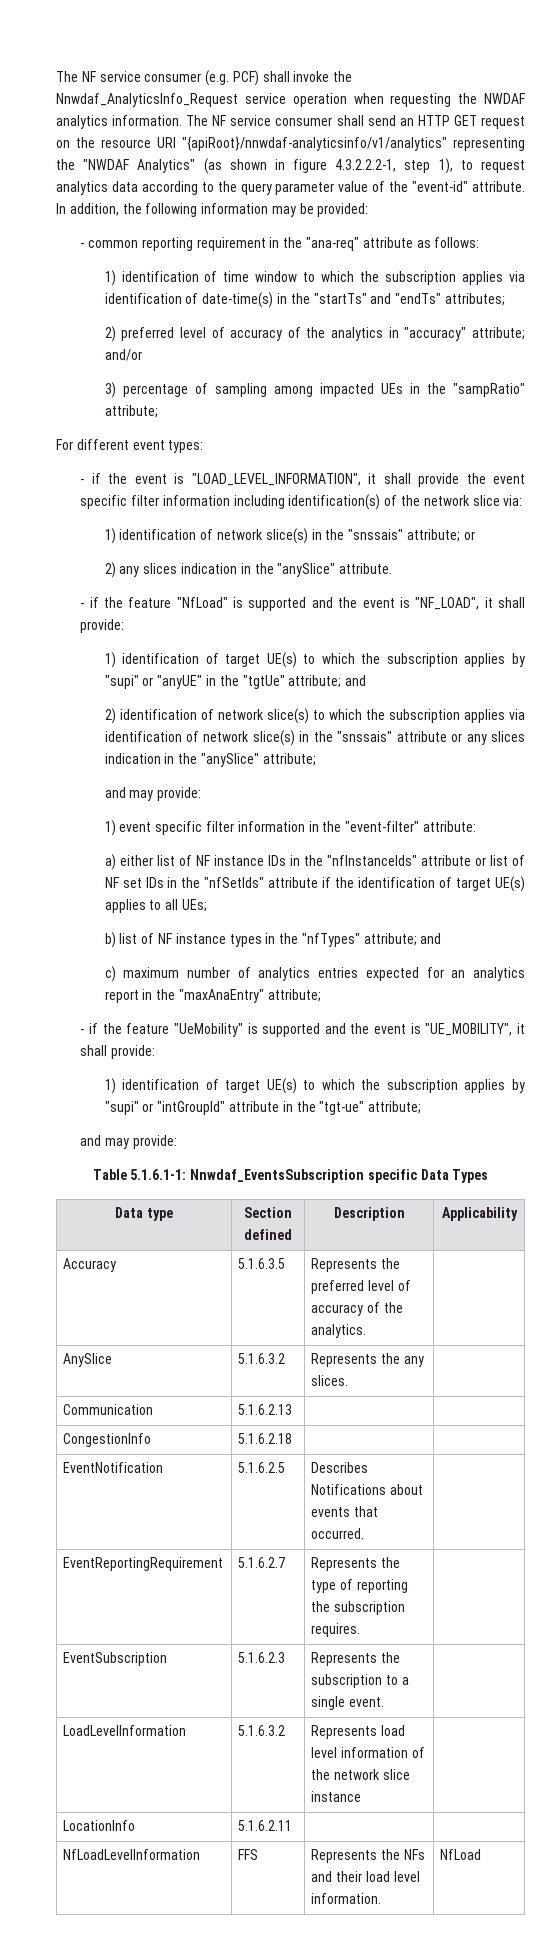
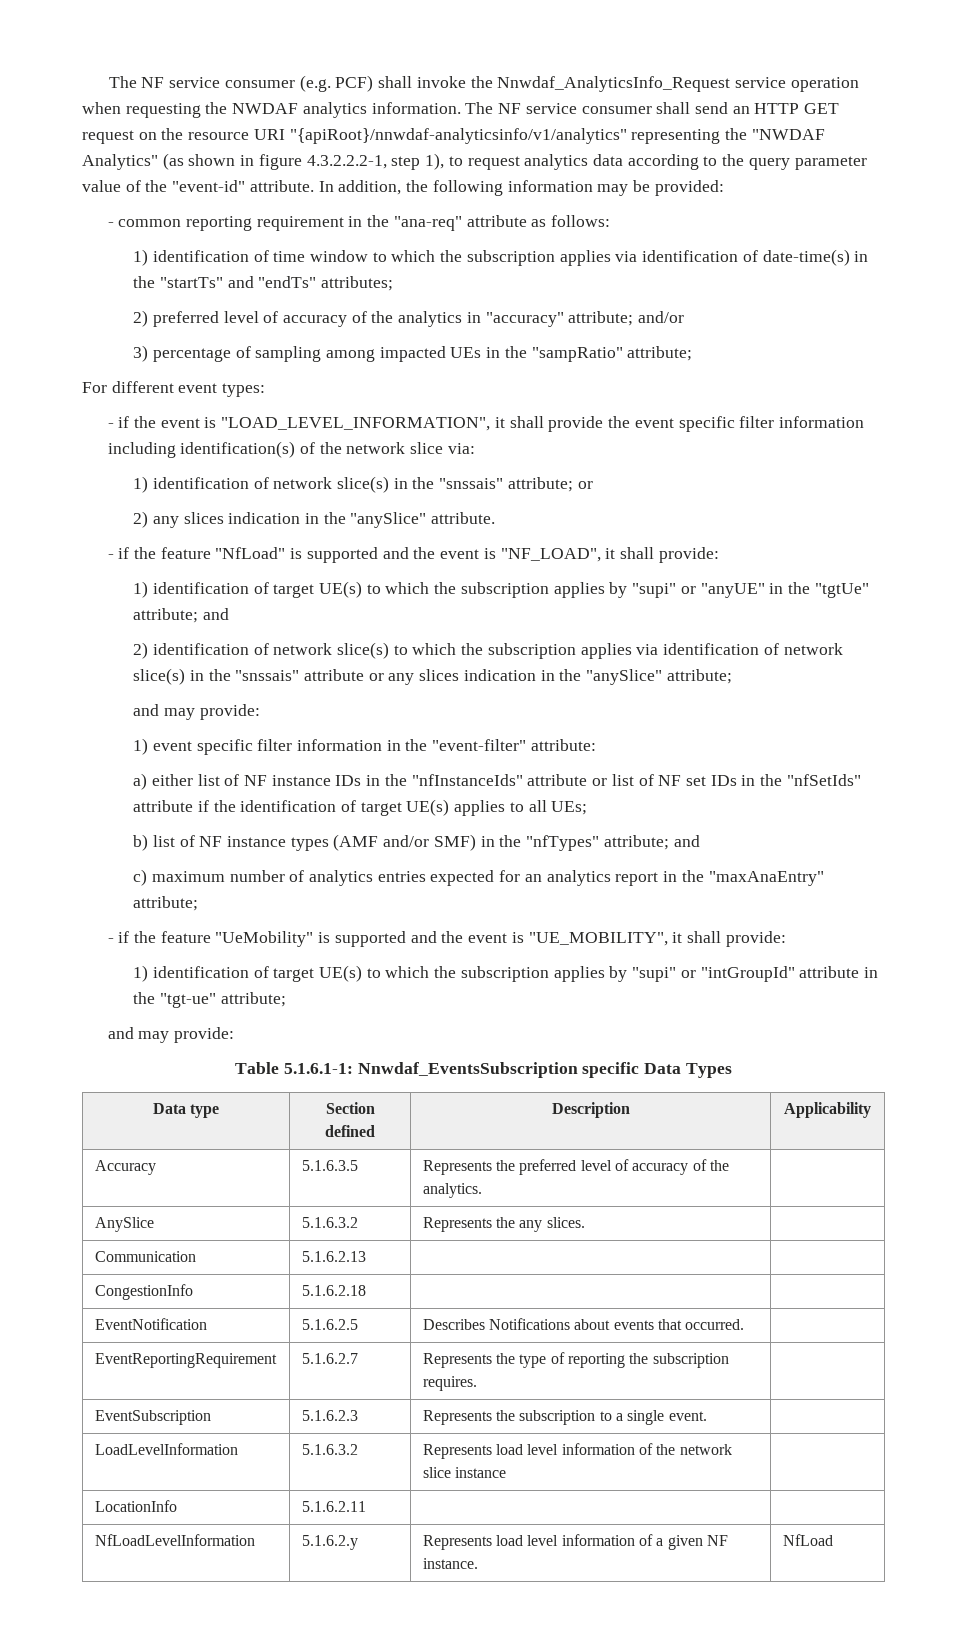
- b) list of NF instance types in the "nfTypes" attribute; and
+ b) list of NF instance types (AMF and/or SMF) in the "nfTypes" attribute; and
- NfLoadLevelInformation | FFS | Represents the NFs and their load level information. | NfLoad
+ NfLoadLevelInformation | 5.1.6.2.y | Represents load level information of a given NF instance. | NfLoad

